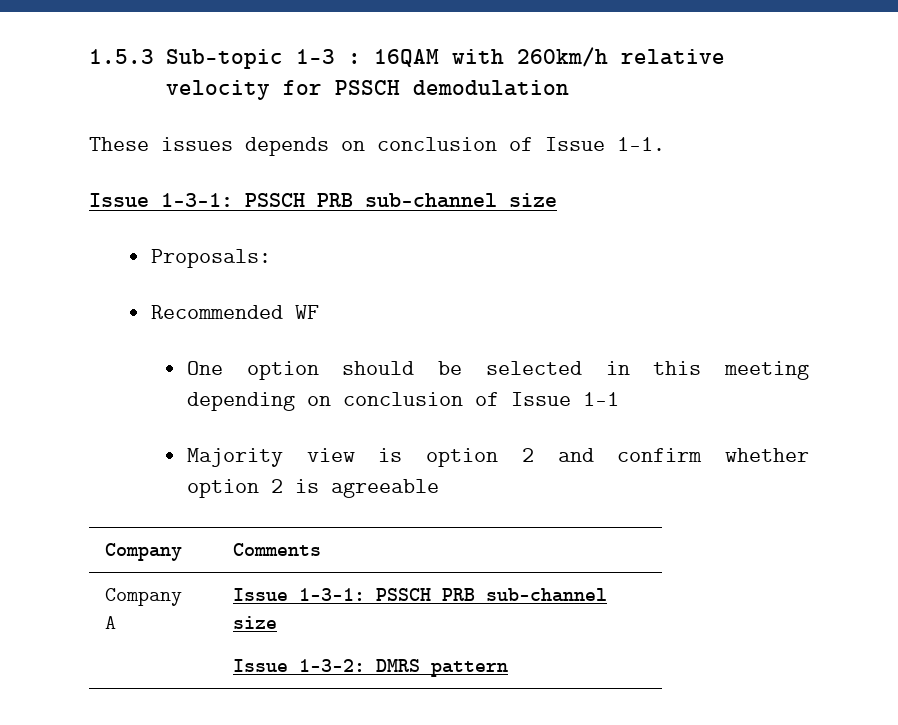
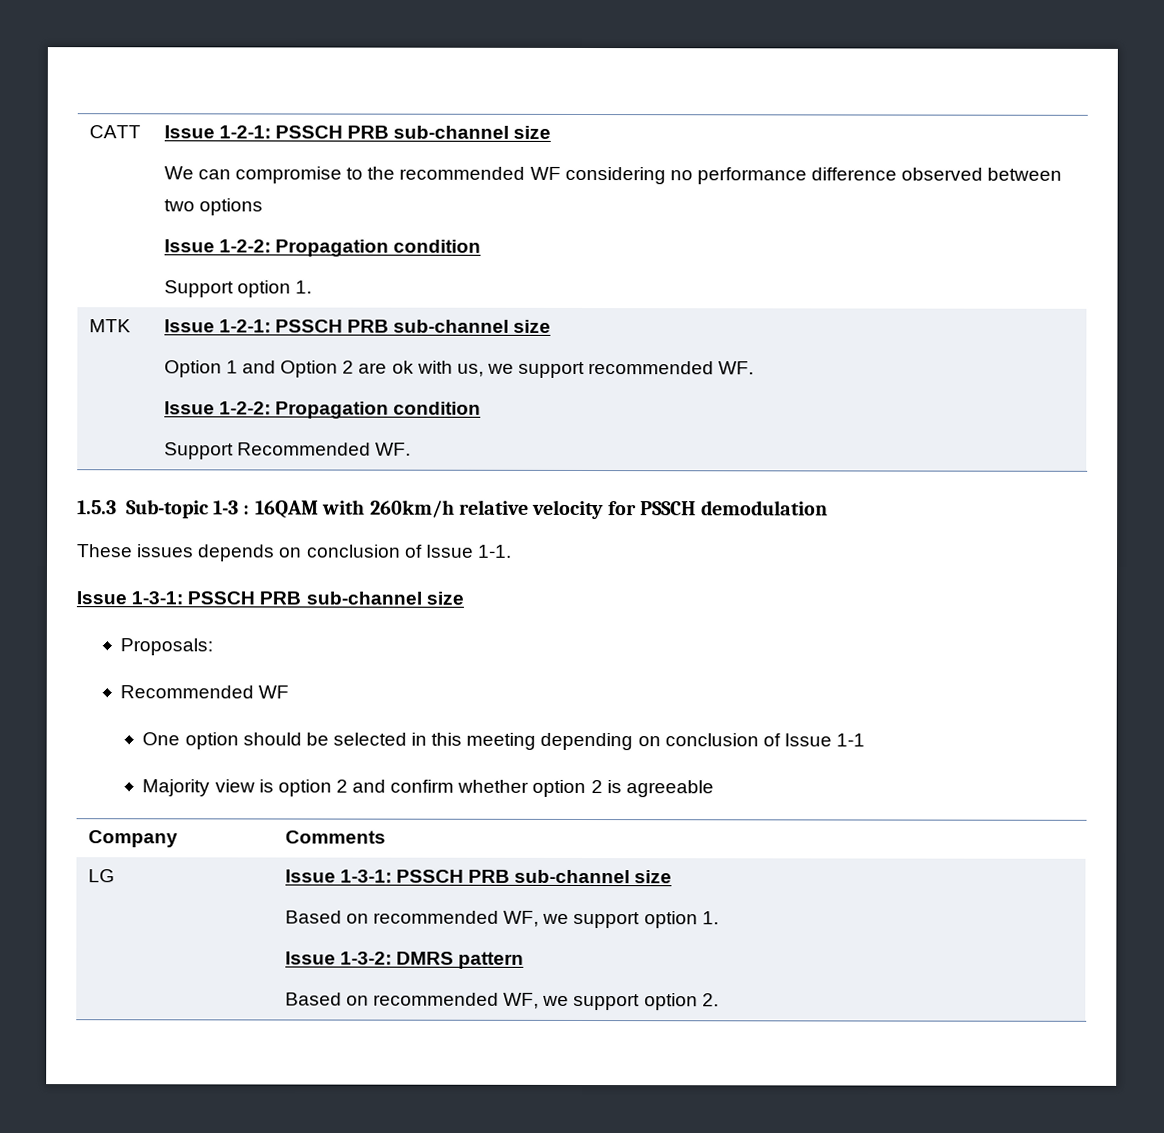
+ CATT | Issue 1-2-1: PSSCH PRB sub-channel size
+ We can compromise to the recommended WF considering no performance difference observed between two options
+ Issue 1-2-2: Propagation condition
+ Support option 1.
+ MTK | Issue 1-2-1: PSSCH PRB sub-channel size
+ Option 1 and Option 2 are ok with us, we support recommended WF.
+ Issue 1-2-2: Propagation condition
+ Support Recommended WF.
- Company A | Issue 1-3-1: PSSCH PRB sub-channel size
+ LG | Issue 1-3-1: PSSCH PRB sub-channel size
+ Based on recommended WF, we support option 1.
  Issue 1-3-2: DMRS pattern
+ Based on recommended WF, we support option 2.

